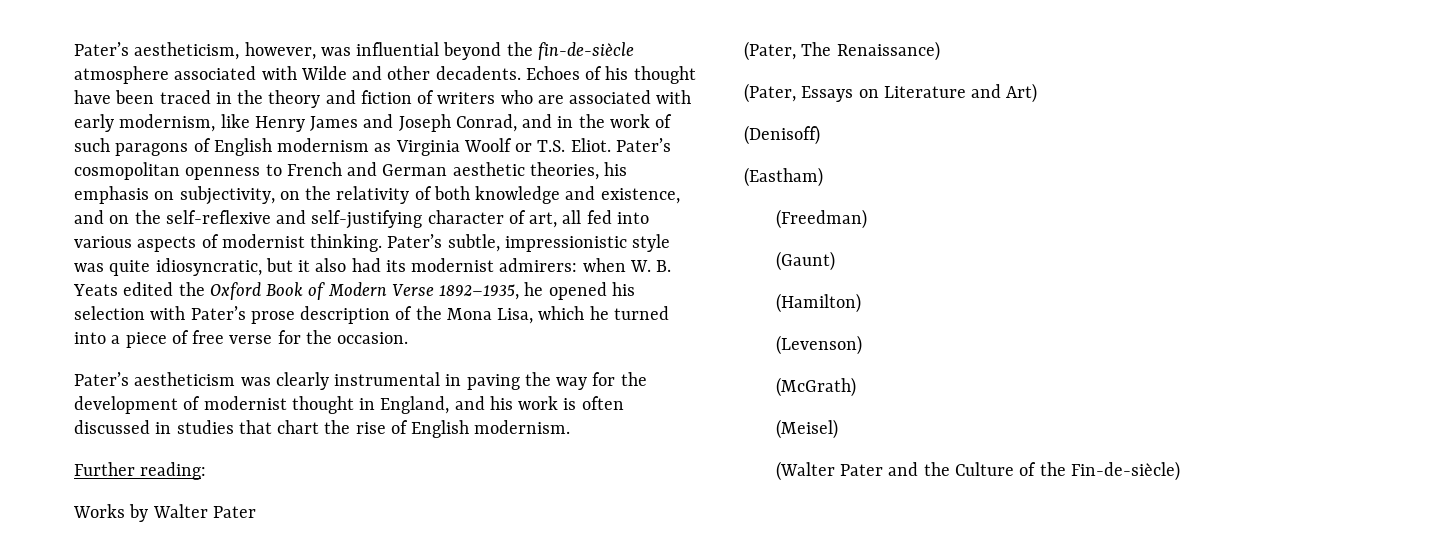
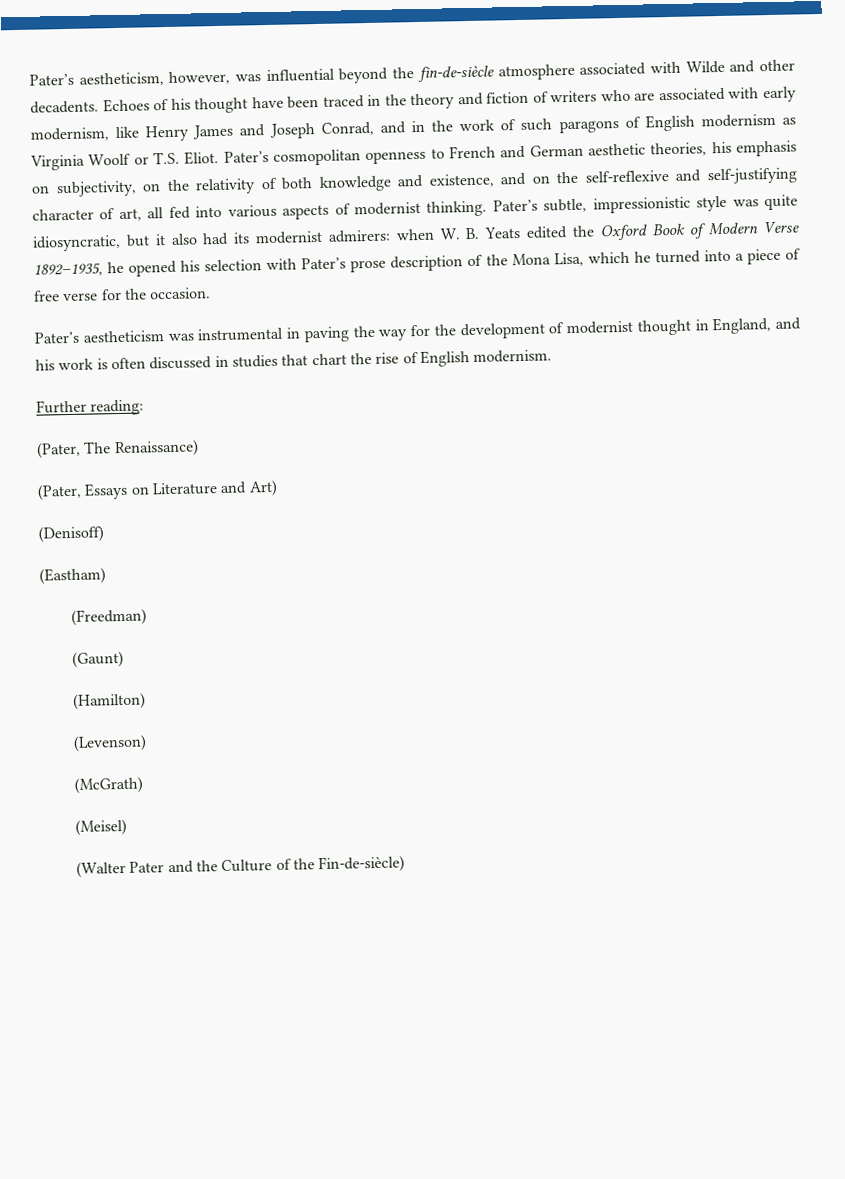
- Pater’s aestheticism was clearly instrumental in paving the way for the development of modernist thought in England, and his work is often discussed in studies that chart the rise of English modernism.
+ Pater’s aestheticism was instrumental in paving the way for the development of modernist thought in England, and his work is often discussed in studies that chart the rise of English modernism.
- Works by Walter Pater

